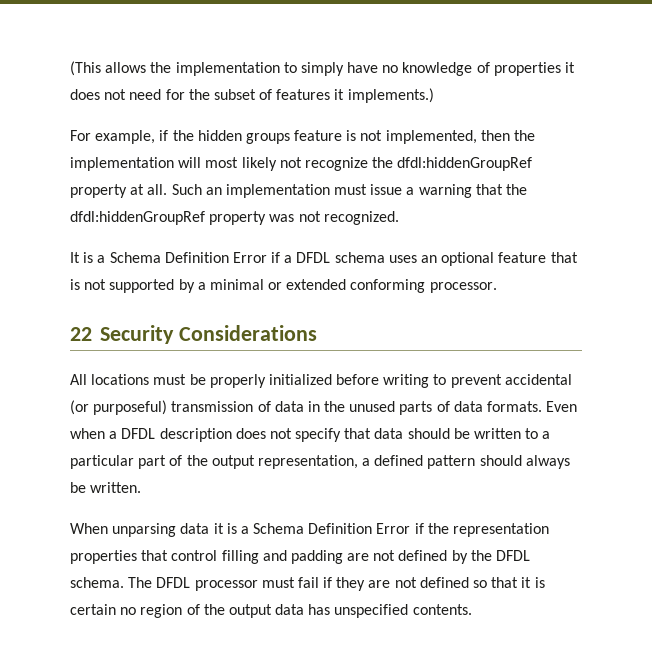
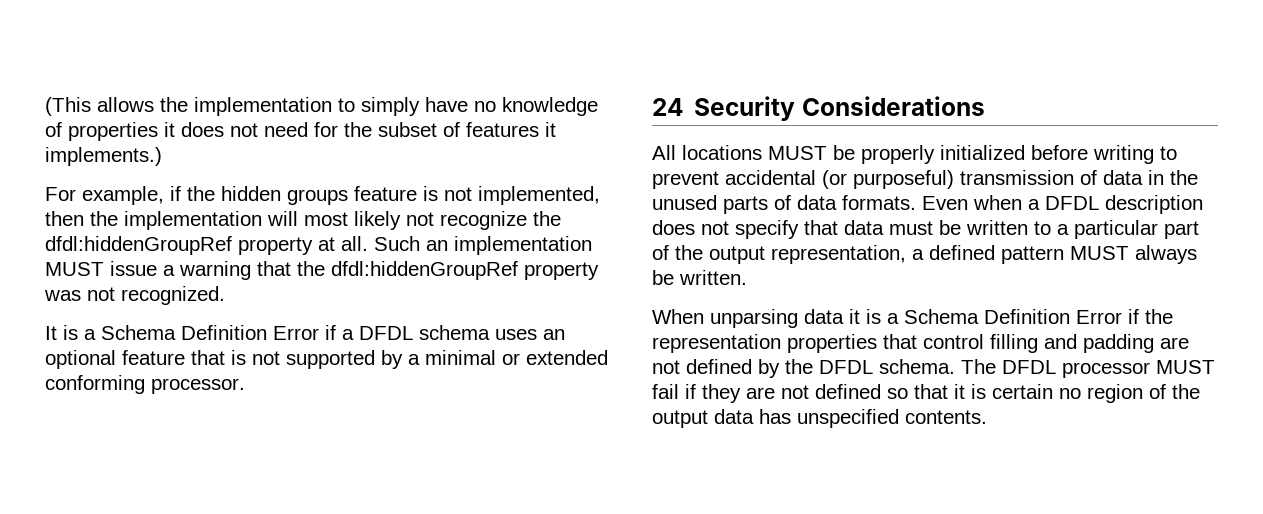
- Such an implementation must issue a warning that the dfdl:hiddenGroupRef property was not recognized.
+ Such an implementation MUST issue a warning that the dfdl:hiddenGroupRef property was not recognized.
- 22 Security Considerations
+ 24 Security Considerations
- All locations must be properly initialized before writing to prevent accidental (or purposeful) transmission of data in the unused parts of data formats.
+ All locations MUST be properly initialized before writing to prevent accidental (or purposeful) transmission of data in the unused parts of data formats.
- Even when a DFDL description does not specify that data should be written to a particular part of the output representation, a defined pattern should always be written.
+ Even when a DFDL description does not specify that data must be written to a particular part of the output representation, a defined pattern MUST always be written.
- The DFDL processor must fail if they are not defined so that it is certain no region of the output data has unspecified contents.
+ The DFDL processor MUST fail if they are not defined so that it is certain no region of the output data has unspecified contents.

